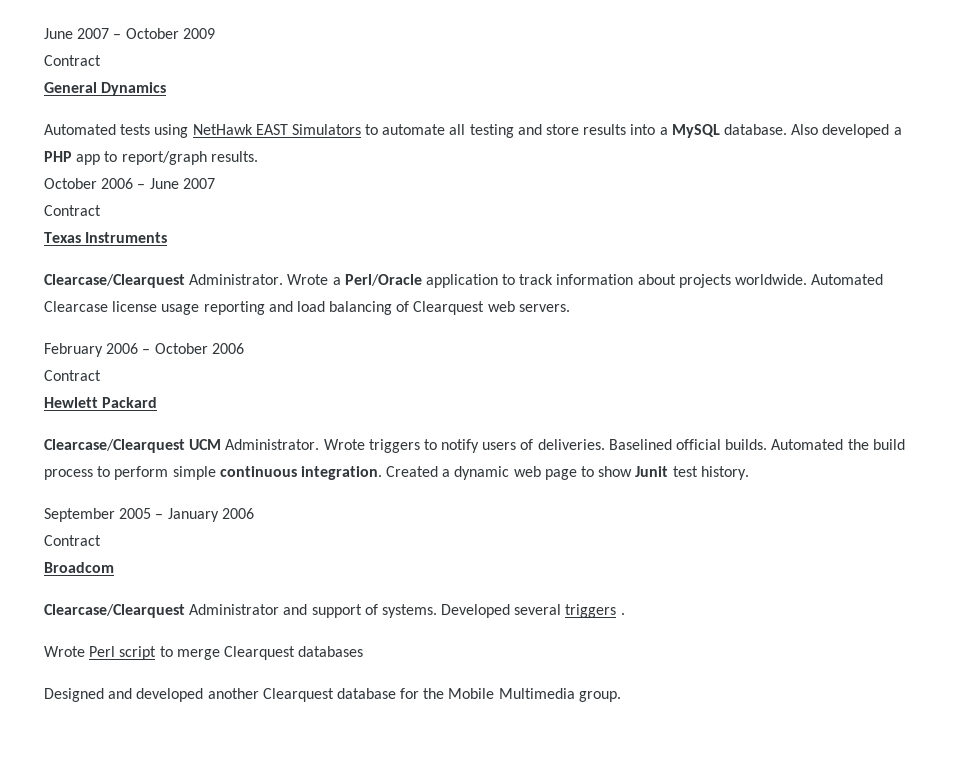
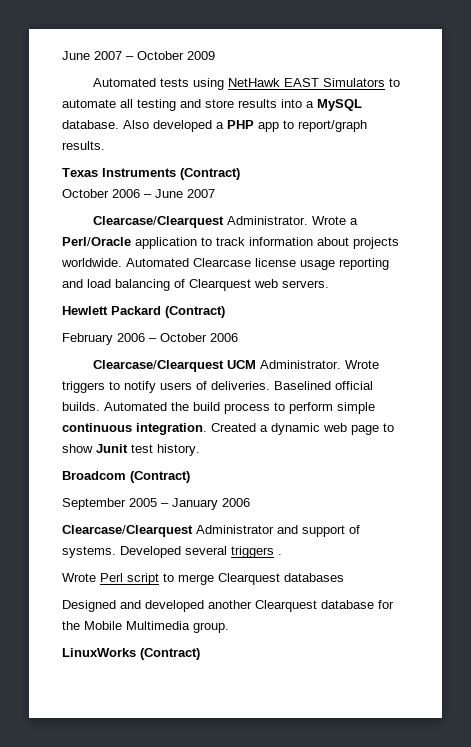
  June 2007 – October 2009
- Contract
- General Dynamics
+ Texas Instruments (Contract)
  October 2006 – June 2007
- Contract
- Texas Instruments
+ Hewlett Packard (Contract)
  February 2006 – October 2006
- Contract
- Hewlett Packard
+ Broadcom (Contract)
  September 2005 – January 2006
- Contract
- Broadcom
+ LinuxWorks (Contract)

